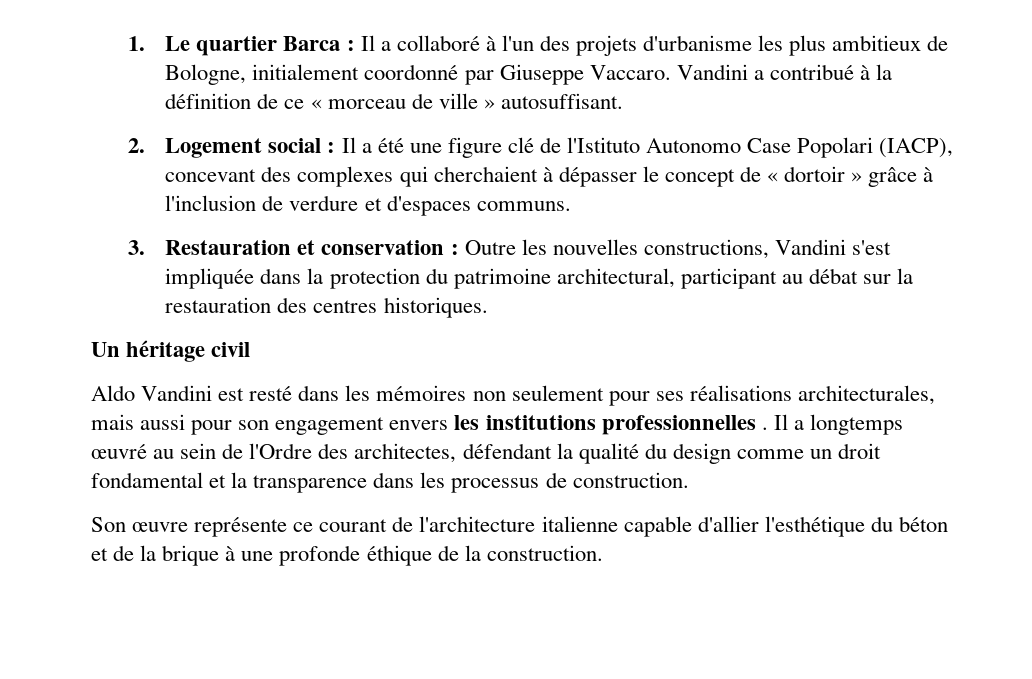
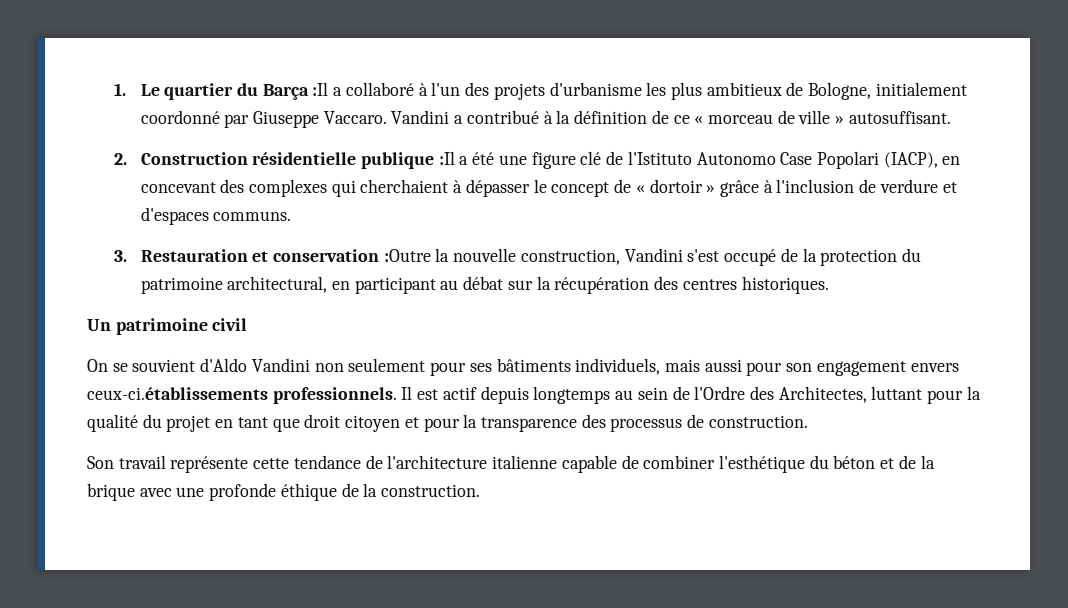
- 1. Le quartier Barca : Il a collaboré à l'un des projets d'urbanisme les plus ambitieux de Bologne, initialement coordonné par Giuseppe Vaccaro.
+ 1. Le quartier du Barça :Il a collaboré à l'un des projets d'urbanisme les plus ambitieux de Bologne, initialement coordonné par Giuseppe Vaccaro.
- 2. Logement social : Il a été une figure clé de l'Istituto Autonomo Case Popolari (IACP), concevant des complexes qui cherchaient à dépasser le concept de « dortoir » grâce à l'inclusion de verdure et d'espaces communs.
+ 2. Construction résidentielle publique :Il a été une figure clé de l'Istituto Autonomo Case Popolari (IACP), en concevant des complexes qui cherchaient à dépasser le concept de « dortoir » grâce à l'inclusion de verdure et d'espaces communs.
- 3. Restauration et conservation : Outre les nouvelles constructions, Vandini s'est impliquée dans la protection du patrimoine architectural, participant au débat sur la restauration des centres historiques.
+ 3. Restauration et conservation :Outre la nouvelle construction, Vandini s'est occupé de la protection du patrimoine architectural, en participant au débat sur la récupération des centres historiques.
- Un héritage civil
+ Un patrimoine civil
- Aldo Vandini est resté dans les mémoires non seulement pour ses réalisations architecturales, mais aussi pour son engagement envers les institutions professionnelles . Il a longtemps œuvré au sein de l'Ordre des architectes, défendant la qualité du design comme un droit fondamental et la transparence dans les processus de construction.
+ On se souvient d'Aldo Vandini non seulement pour ses bâtiments individuels, mais aussi pour son engagement envers ceux-ci.établissements professionnels. Il est actif depuis longtemps au sein de l'Ordre des Architectes, luttant pour la qualité du projet en tant que droit citoyen et pour la transparence des processus de construction.
- Son œuvre représente ce courant de l'architecture italienne capable d'allier l'esthétique du béton et de la brique à une profonde éthique de la construction.
+ Son travail représente cette tendance de l'architecture italienne capable de combiner l'esthétique du béton et de la brique avec une profonde éthique de la construction.

